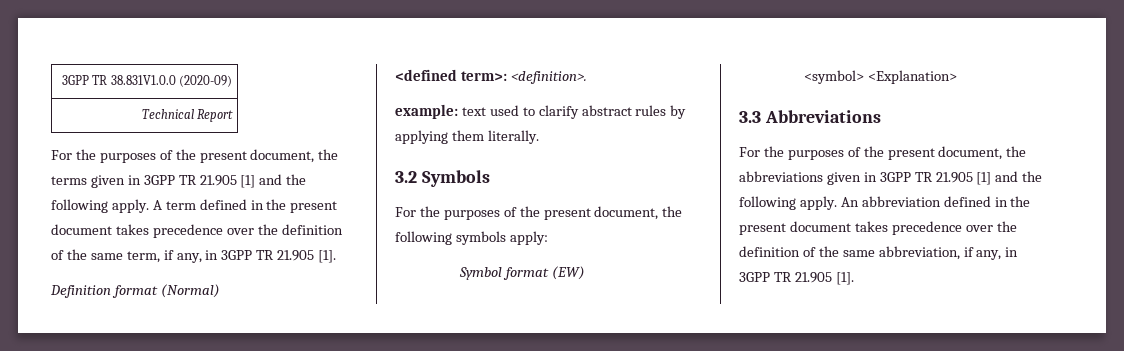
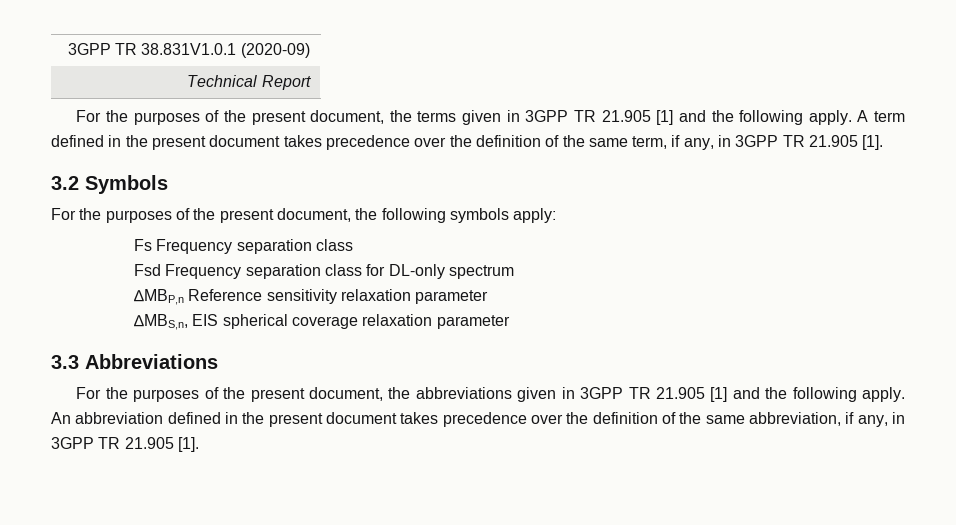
- 3GPP TR 38.831V1.0.0 (2020-09)
+ 3GPP TR 38.831V1.0.1 (2020-09)
- Definition format (Normal)
- <defined term>: <definition>.
- example: text used to clarify abstract rules by applying them literally.
- Symbol format (EW)
- <symbol> <Explanation>
+ Fs Frequency separation class
+ Fsd Frequency separation class for DL-only spectrum
+ ∆MBP,n Reference sensitivity relaxation parameter
+ ∆MBS,n, EIS spherical coverage relaxation parameter

